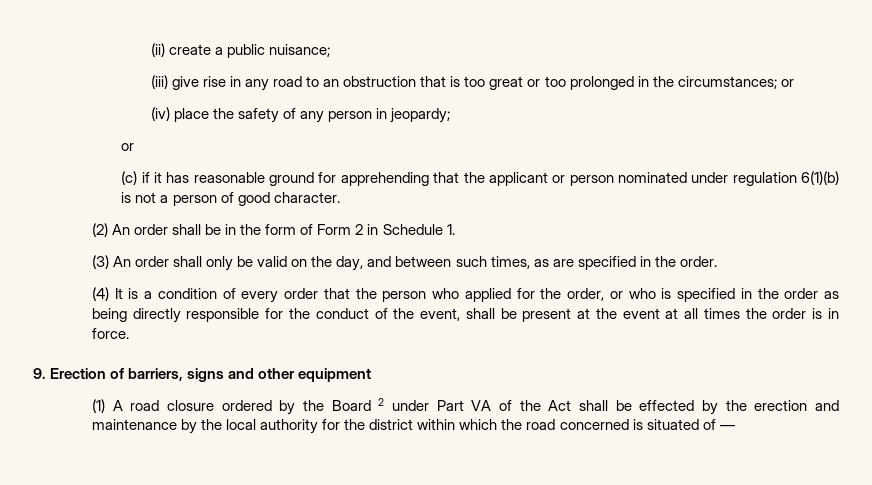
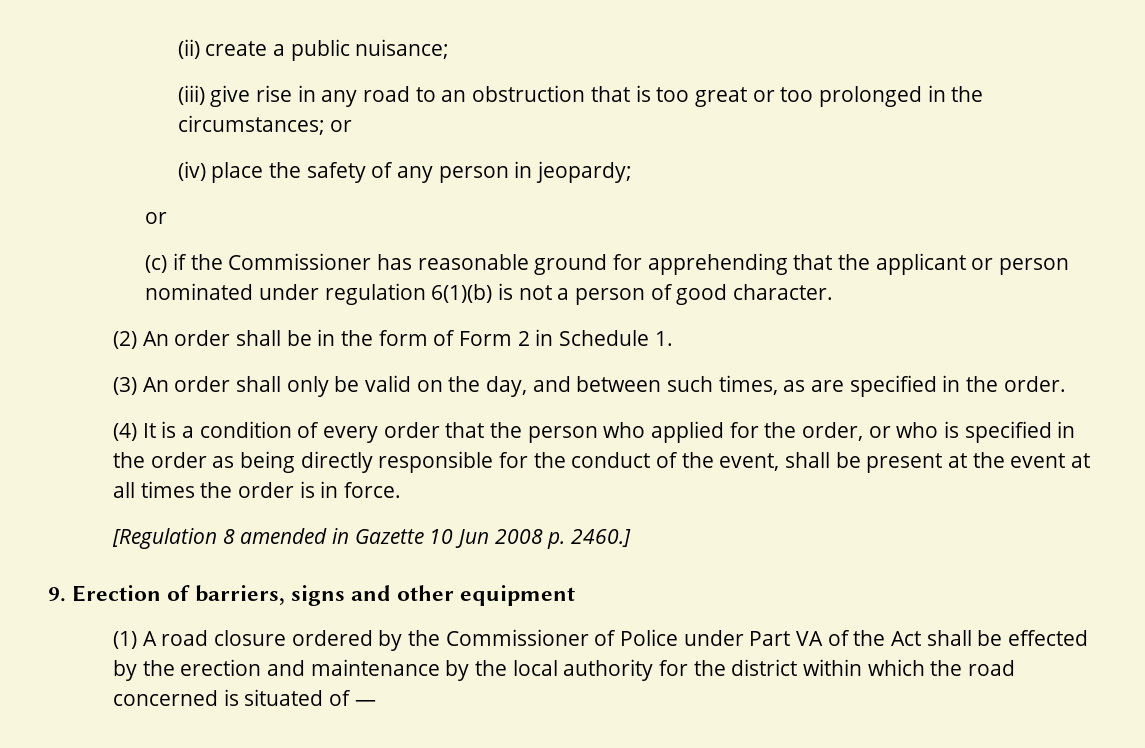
- (c) if it has reasonable ground for apprehending that the applicant or person nominated under regulation 6(1)(b) is not a person of good character.
+ (c) if the Commissioner has reasonable ground for apprehending that the applicant or person nominated under regulation 6(1)(b) is not a person of good character.
+ [Regulation 8 amended in Gazette 10 Jun 2008 p. 2460.]
- (1) A road closure ordered by the Board 2 under Part VA of the Act shall be effected by the erection and maintenance by the local authority for the district within which the road concerned is situated of —
+ (1) A road closure ordered by the Commissioner of Police under Part VA of the Act shall be effected by the erection and maintenance by the local authority for the district within which the road concerned is situated of —

